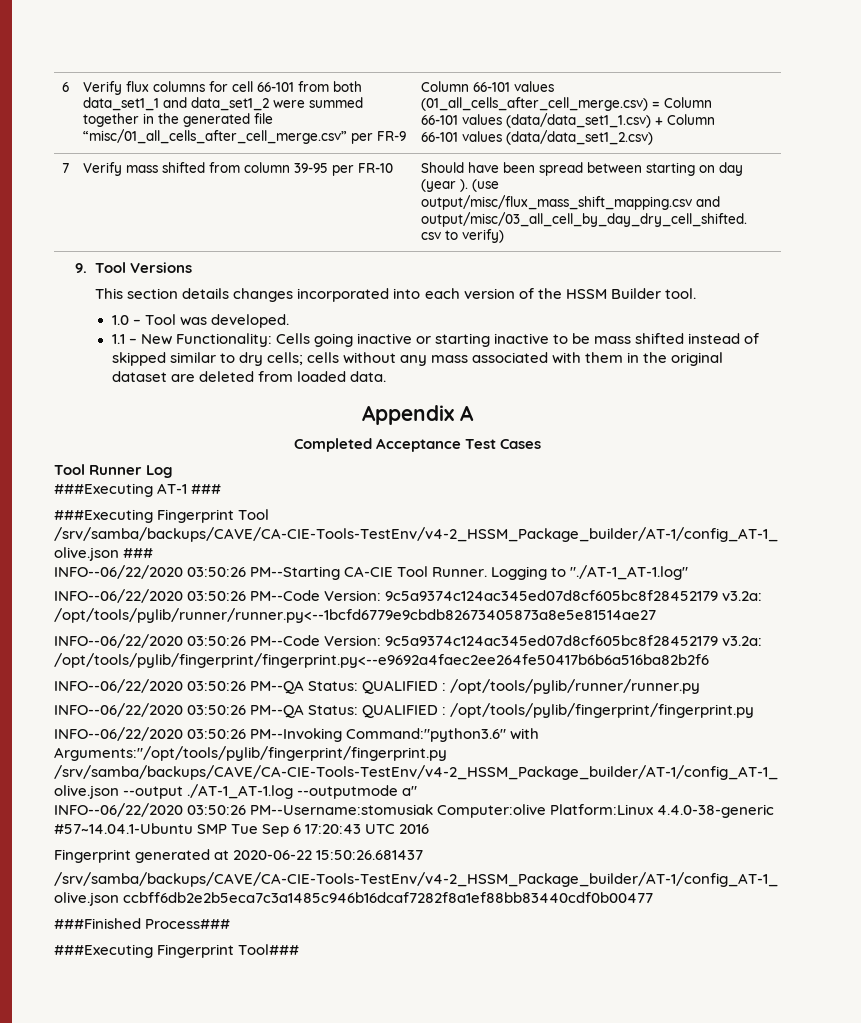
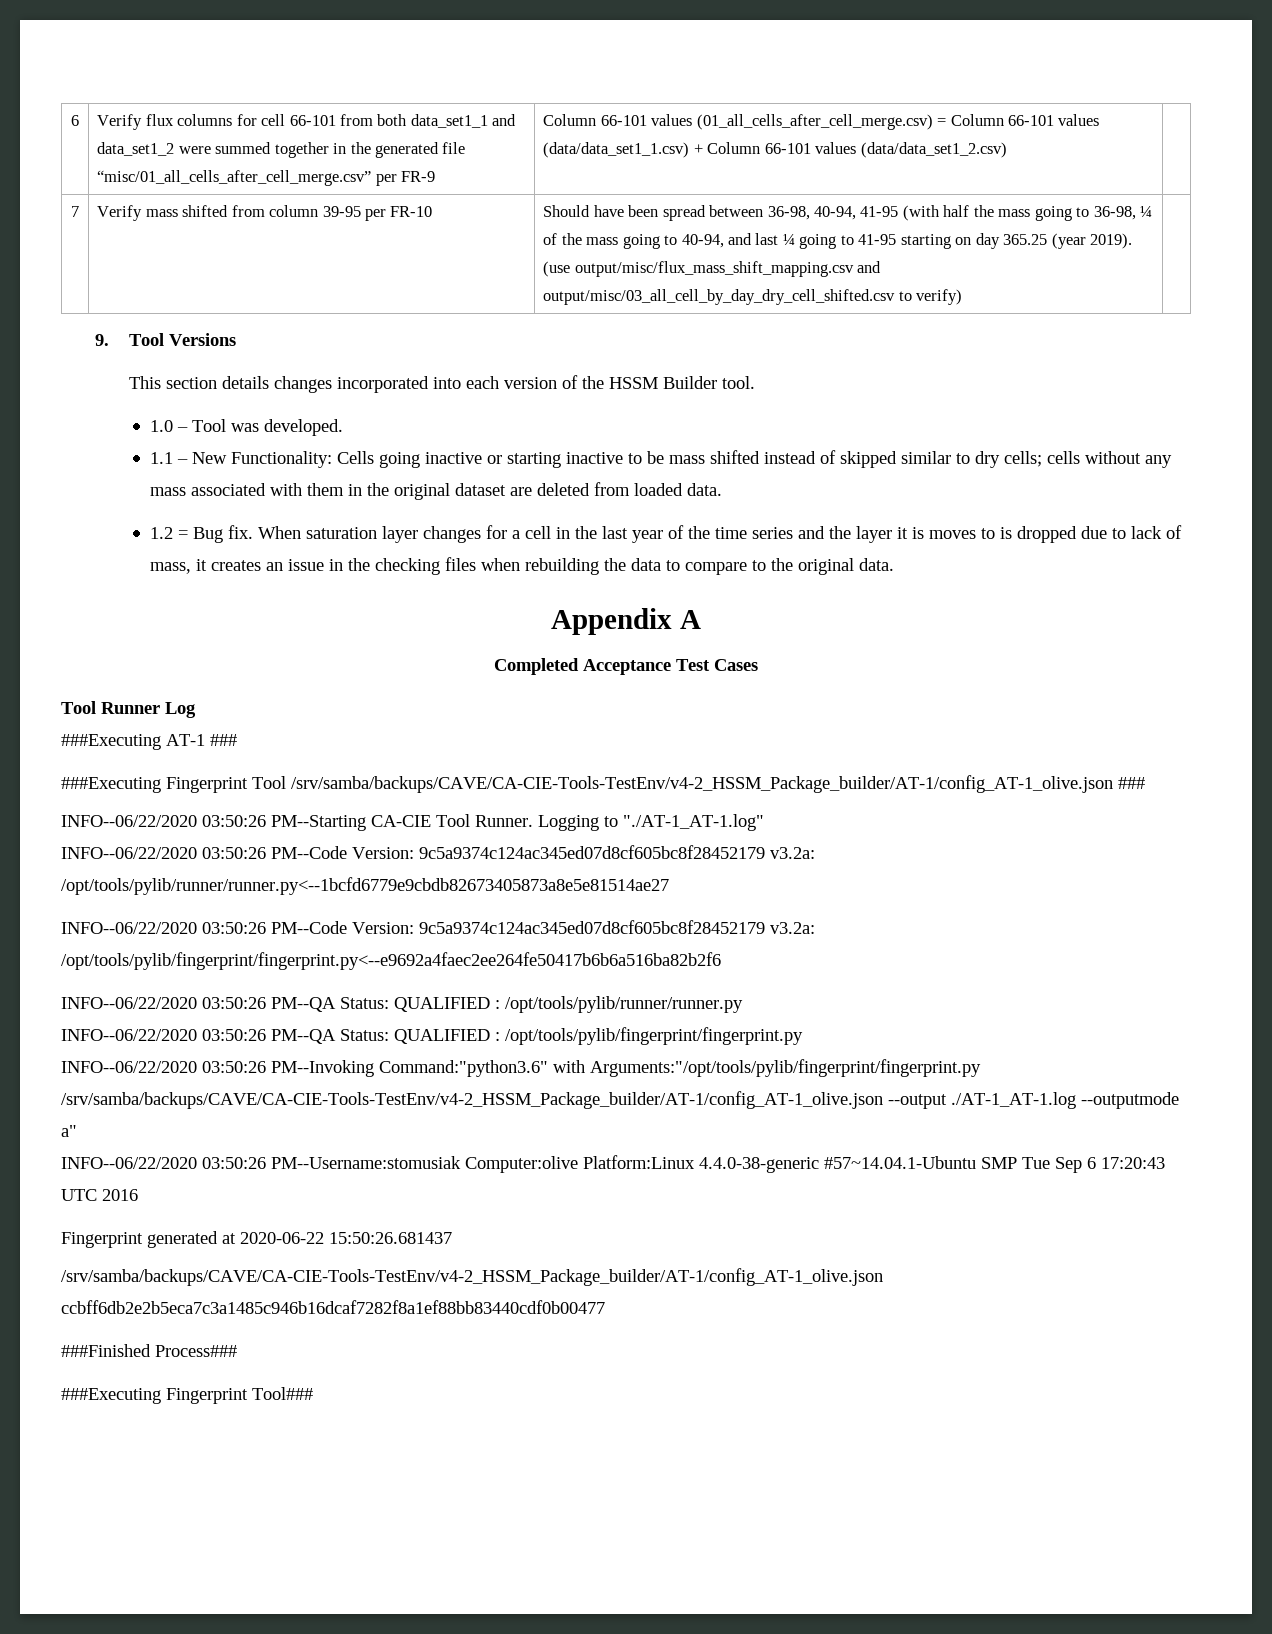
- Should have been spread between starting on day (year ).
+ Should have been spread between 36-98, 40-94, 41-95 (with half the mass going to 36-98, ¼ of the mass going to 40-94, and last ¼ going to 41-95 starting on day 365.25 (year 2019).
+ 1.2 = Bug fix. When saturation layer changes for a cell in the last year of the time series and the layer it is moves to is dropped due to lack of mass, it creates an issue in the checking files when rebuilding the data to compare to the original data.

